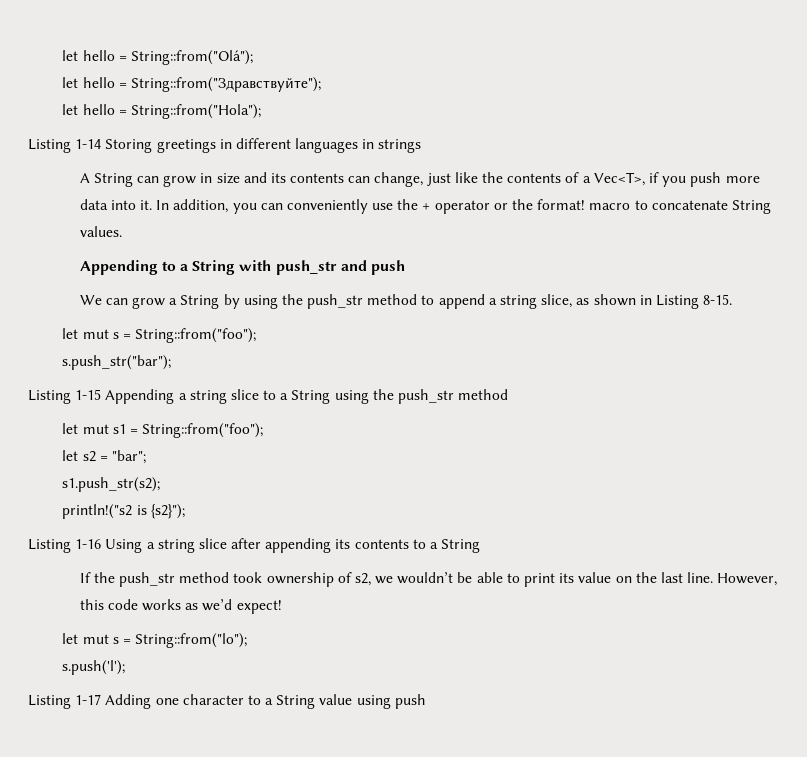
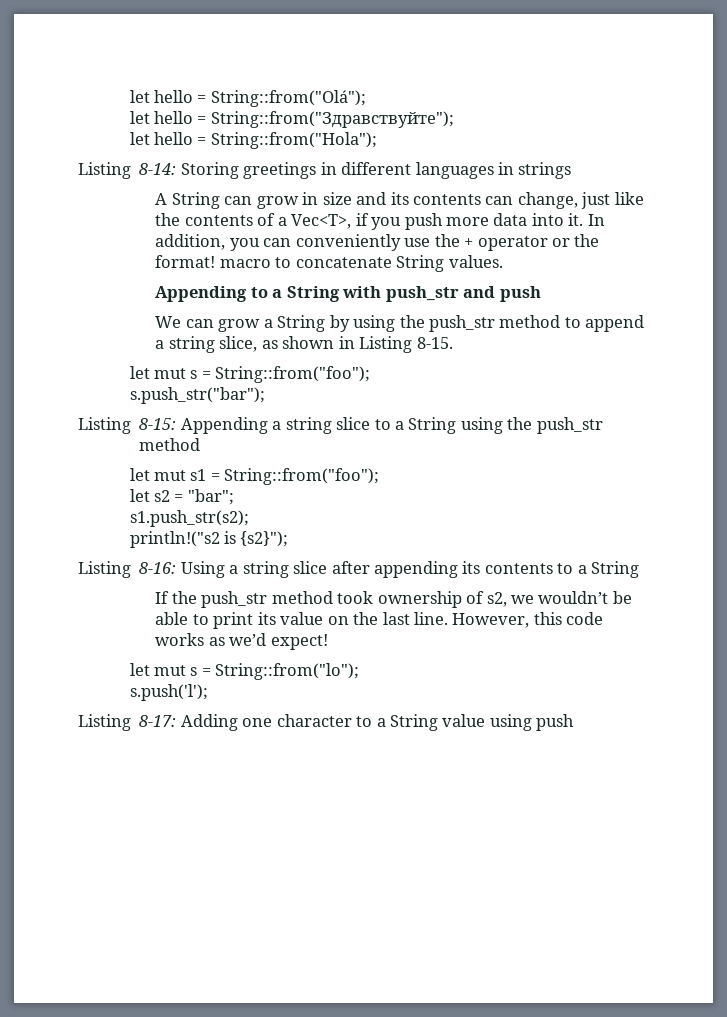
- Listing 1-14 Storing greetings in different languages in strings
+ Listing 8-14: Storing greetings in different languages in strings
- Listing 1-15 Appending a string slice to a String using the push_str method
+ Listing 8-15: Appending a string slice to a String using the push_str method
- Listing 1-16 Using a string slice after appending its contents to a String
+ Listing 8-16: Using a string slice after appending its contents to a String
- Listing 1-17 Adding one character to a String value using push
+ Listing 8-17: Adding one character to a String value using push

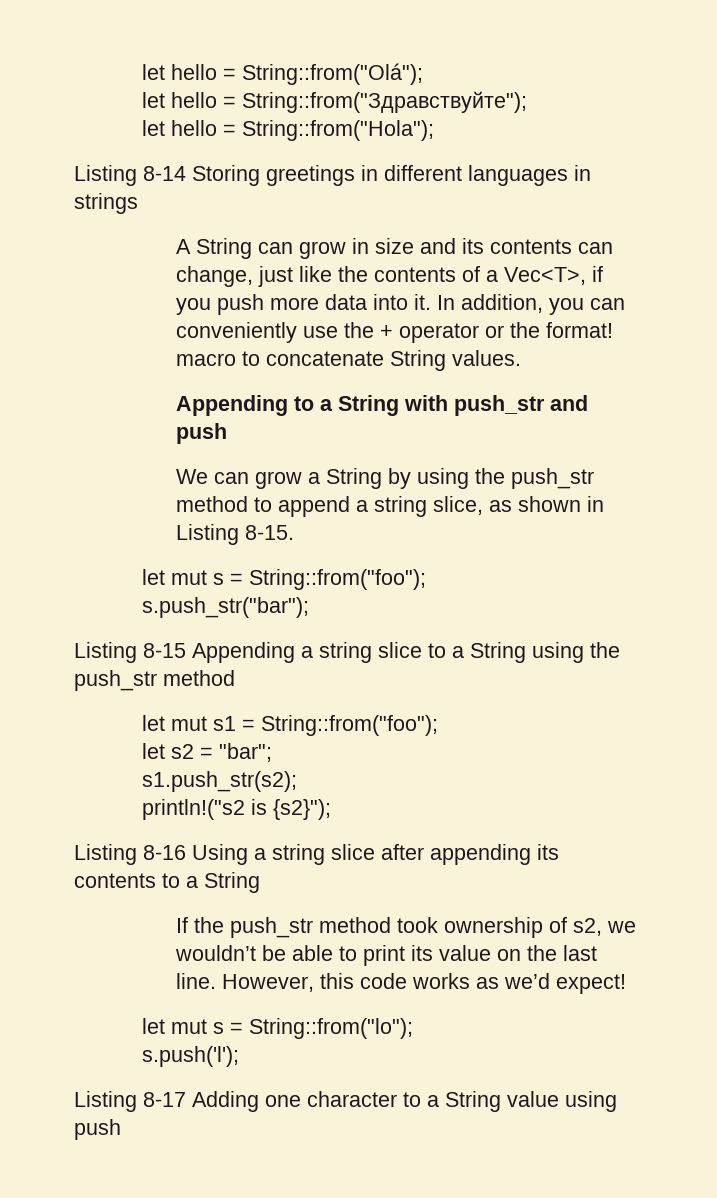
- Listing 8-14: Storing greetings in different languages in strings
+ Listing 8-14 Storing greetings in different languages in strings
- Listing 8-15: Appending a string slice to a String using the push_str method
+ Listing 8-15 Appending a string slice to a String using the push_str method
- Listing 8-16: Using a string slice after appending its contents to a String
+ Listing 8-16 Using a string slice after appending its contents to a String
- Listing 8-17: Adding one character to a String value using push
+ Listing 8-17 Adding one character to a String value using push

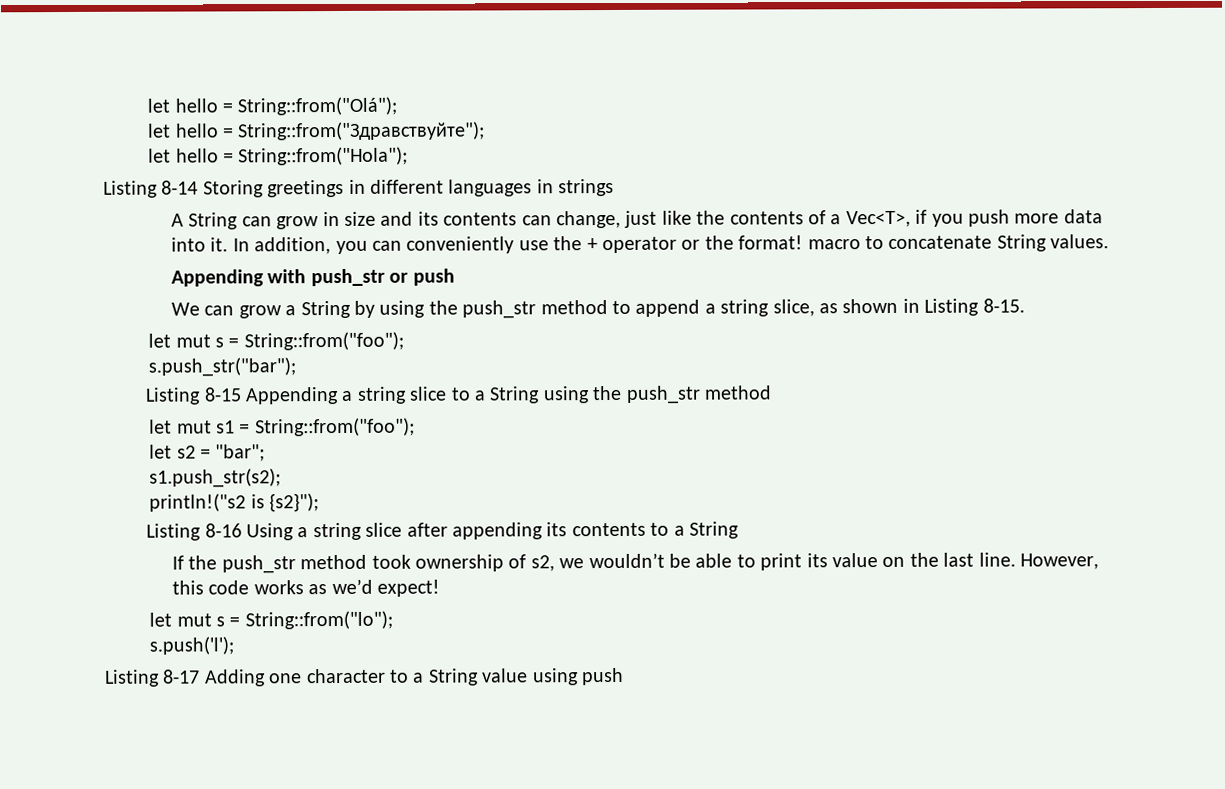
- Appending to a String with push_str and push
+ Appending with push_str or push

